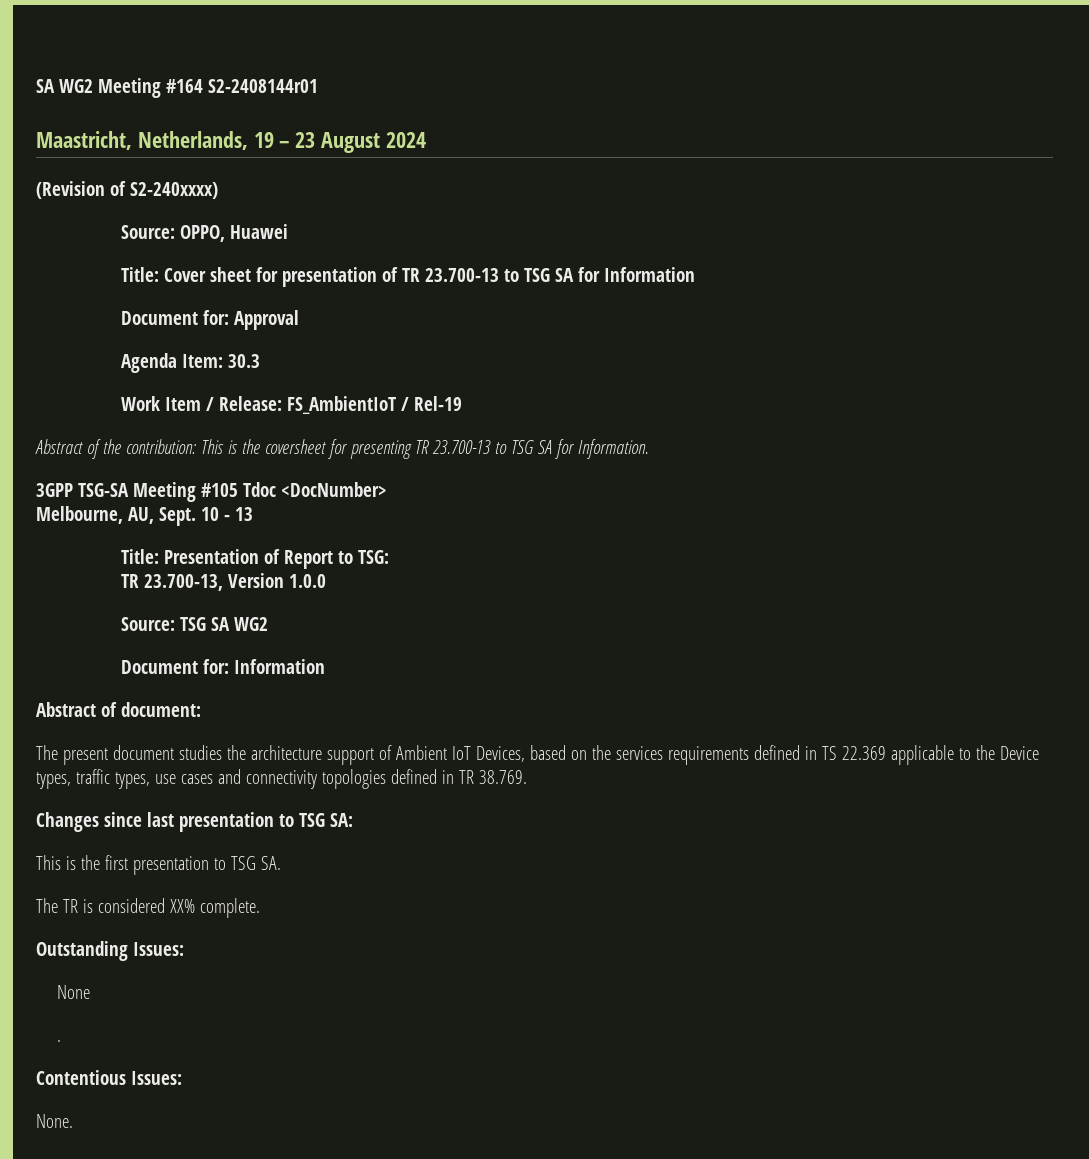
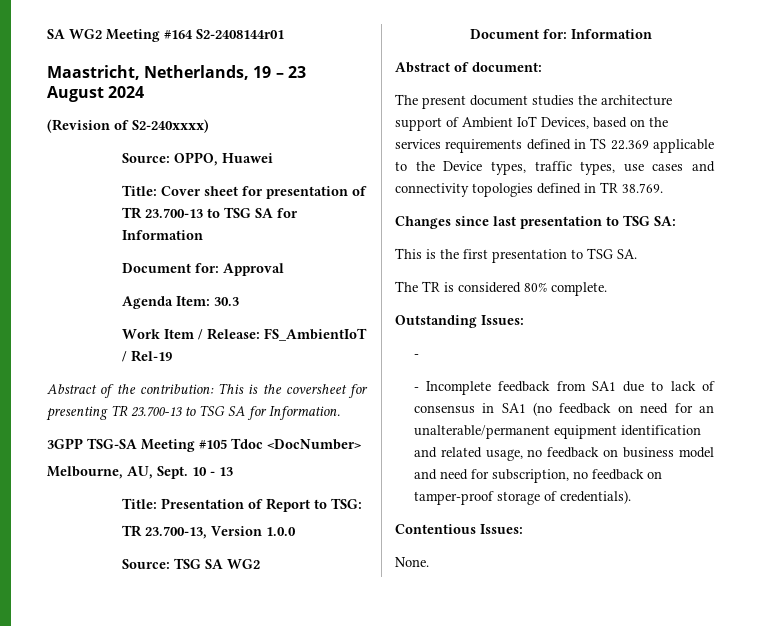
- The TR is considered XX% complete.
+ The TR is considered 80% complete.
  Outstanding Issues:
- None
- .
+ -
+ - Incomplete feedback from SA1 due to lack of consensus in SA1 (no feedback on need for an unalterable/permanent equipment identification and related usage, no feedback on business model and need for subscription, no feedback on tamper-proof storage of credentials).

